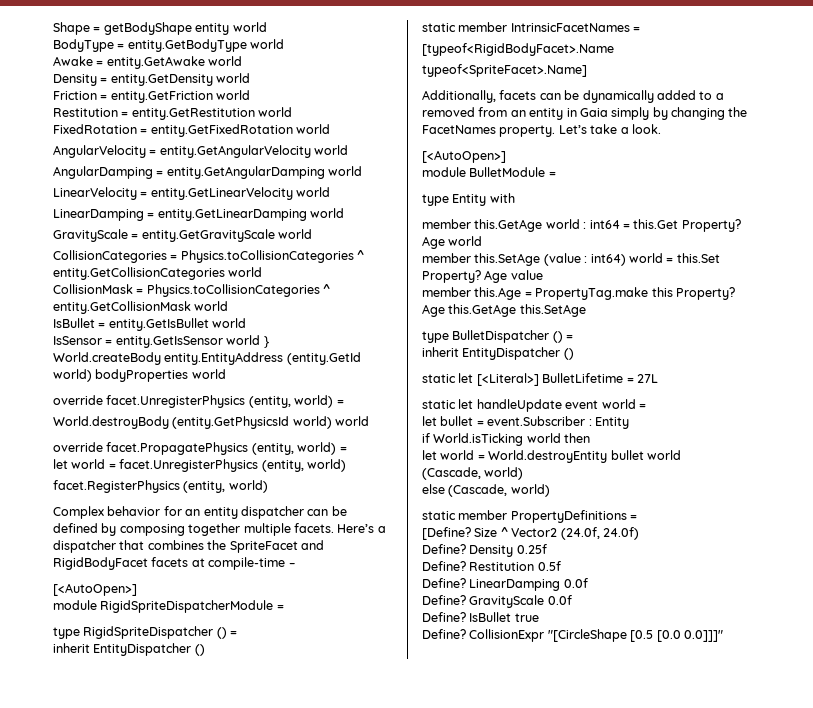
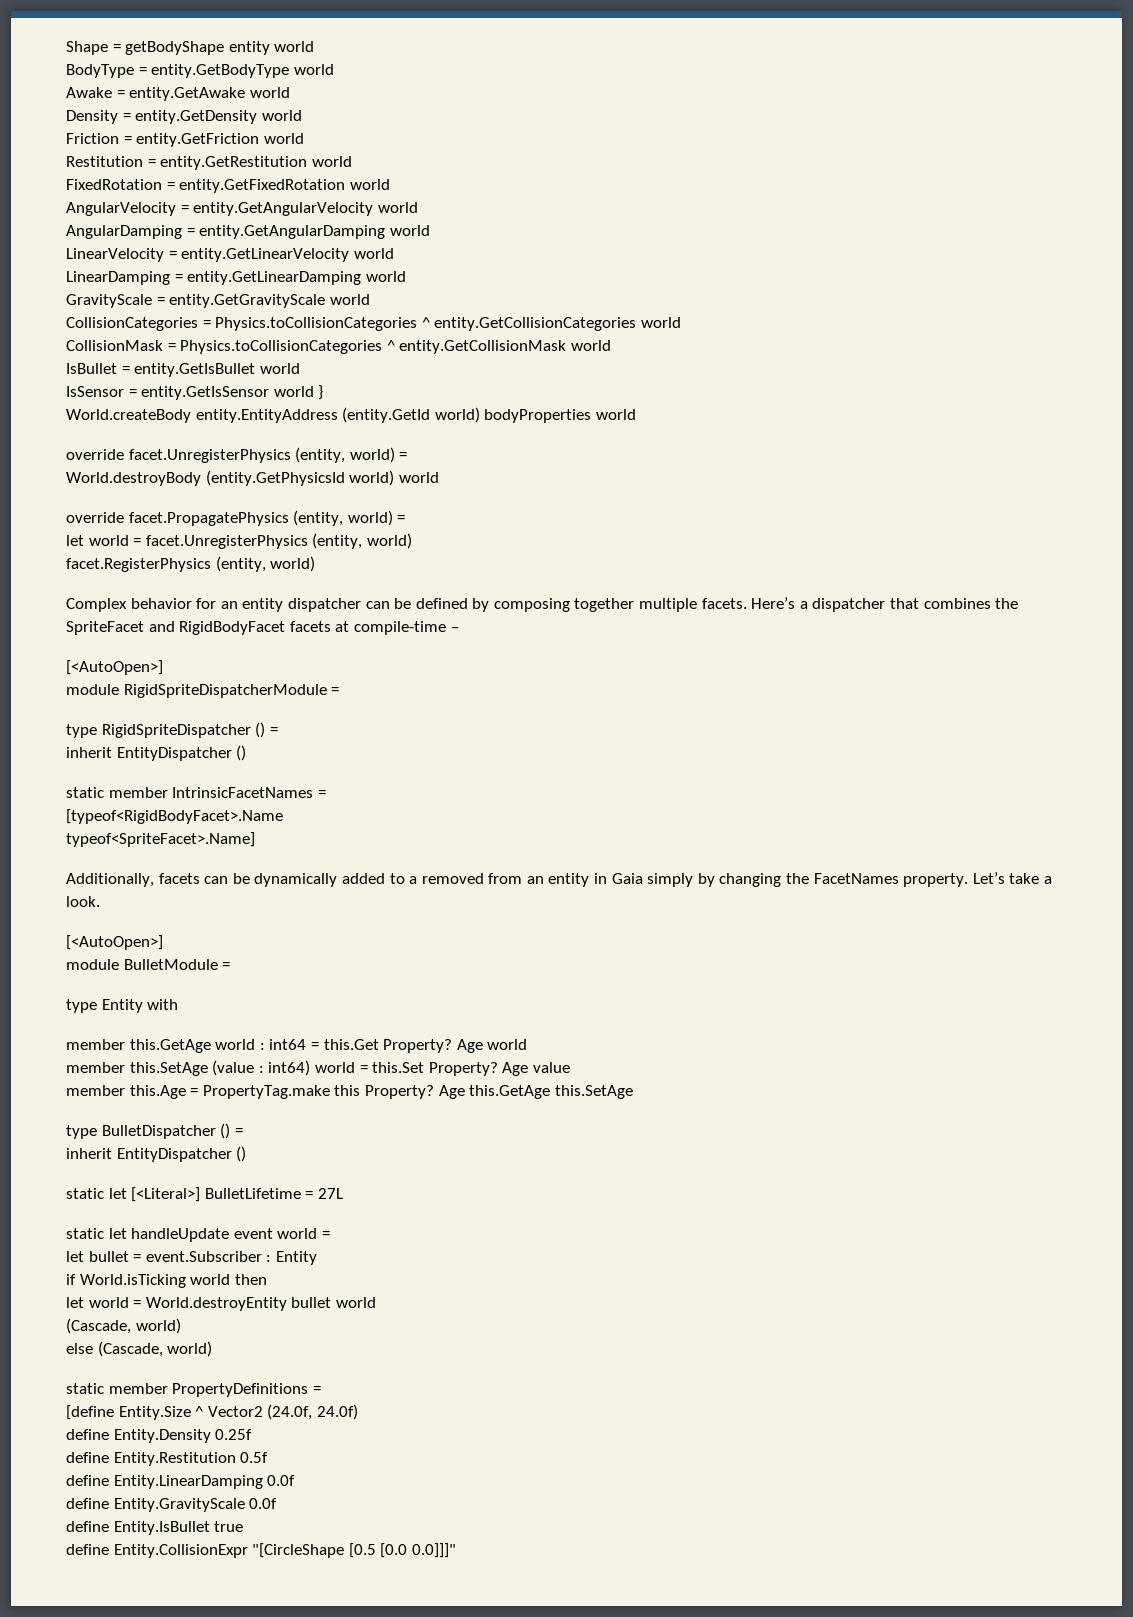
- [Define? Size ^ Vector2 (24.0f, 24.0f)
+ [define Entity.Size ^ Vector2 (24.0f, 24.0f)
- Define? Density 0.25f
+ define Entity.Density 0.25f
- Define? Restitution 0.5f
+ define Entity.Restitution 0.5f
- Define? LinearDamping 0.0f
- Define? GravityScale 0.0f
- Define? IsBullet true
+ define Entity.LinearDamping 0.0f
+ define Entity.GravityScale 0.0f
+ define Entity.IsBullet true
- Define? CollisionExpr "[CircleShape [0.5 [0.0 0.0]]]"
+ define Entity.CollisionExpr "[CircleShape [0.5 [0.0 0.0]]]"

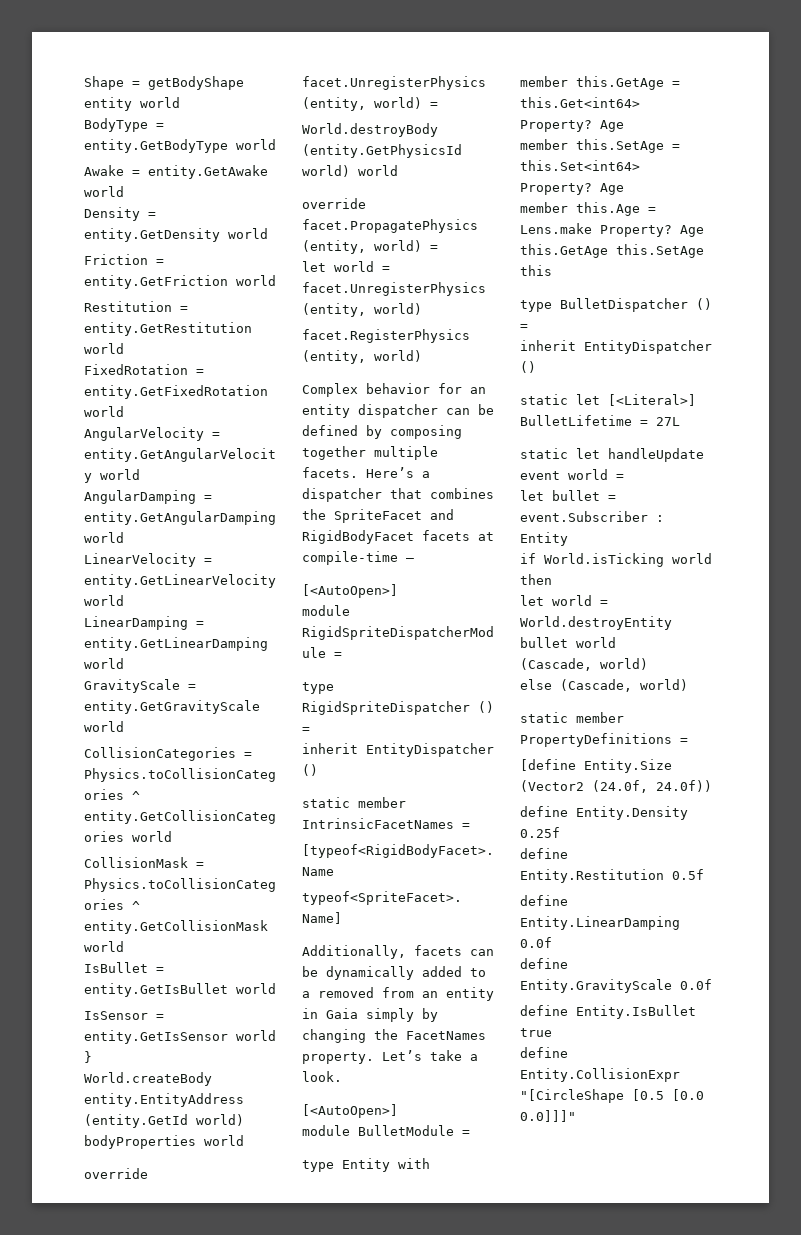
- member this.GetAge world : int64 = this.Get Property? Age world
+ member this.GetAge = this.Get<int64> Property? Age
- member this.SetAge (value : int64) world = this.Set Property? Age value
+ member this.SetAge = this.Set<int64> Property? Age
- member this.Age = PropertyTag.make this Property?
+ member this.Age = Lens.make Property?
- Age this.GetAge this.SetAge
+ Age this.GetAge this.SetAge this
- [define Entity.Size ^ Vector2 (24.0f, 24.0f)
+ [define Entity.Size (Vector2 (24.0f, 24.0f))

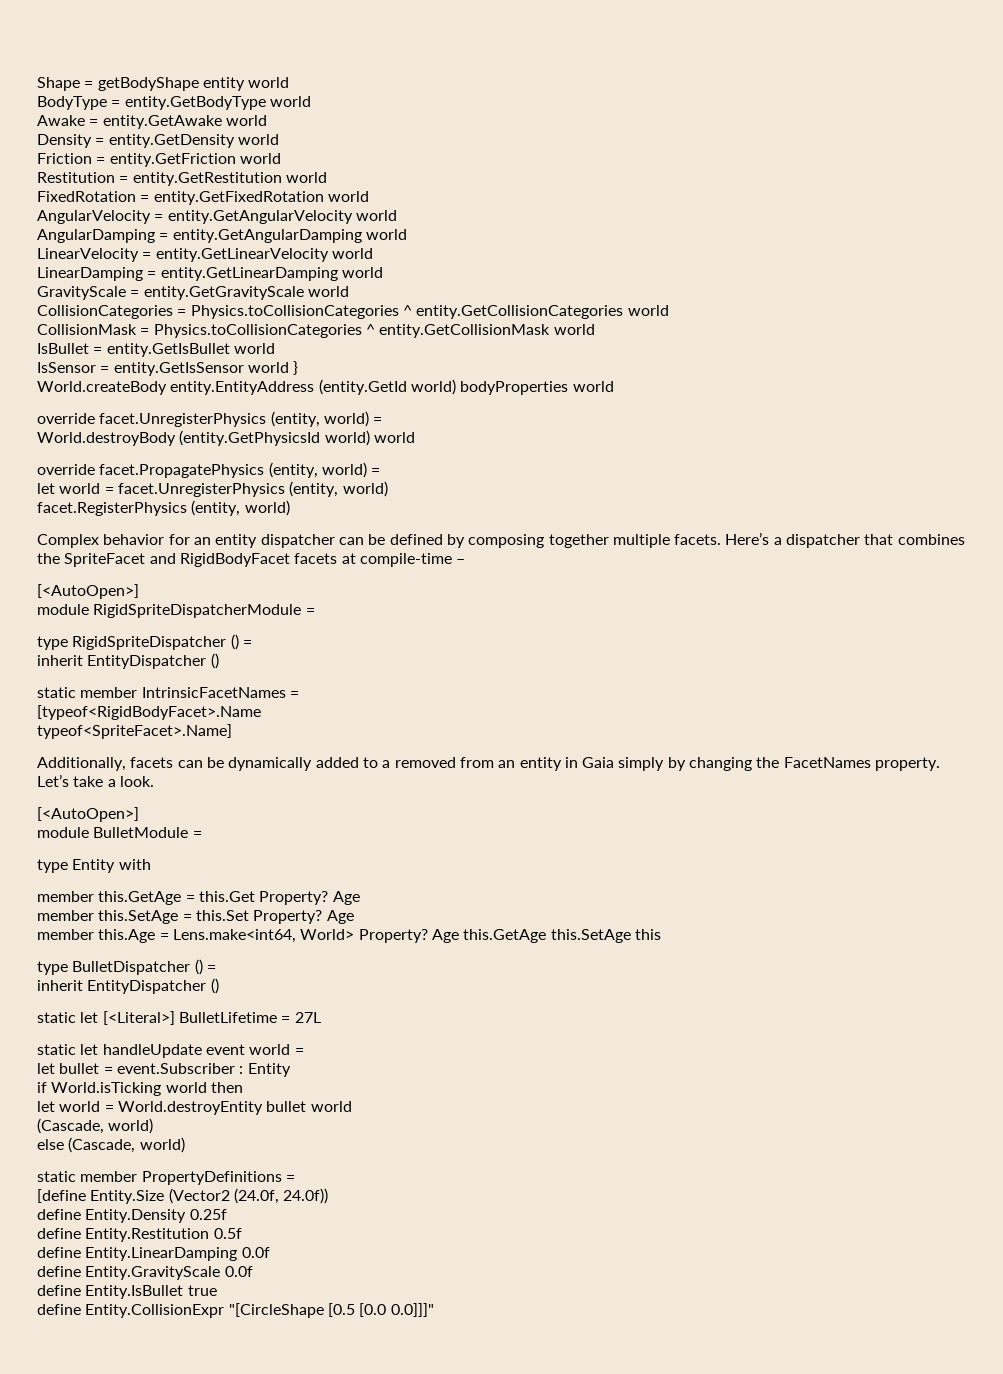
- member this.GetAge = this.Get<int64> Property?
+ member this.GetAge = this.Get Property?
- member this.SetAge = this.Set<int64> Property?
+ member this.SetAge = this.Set Property?
- member this.Age = Lens.make Property?
+ member this.Age = Lens.make<int64, World> Property?

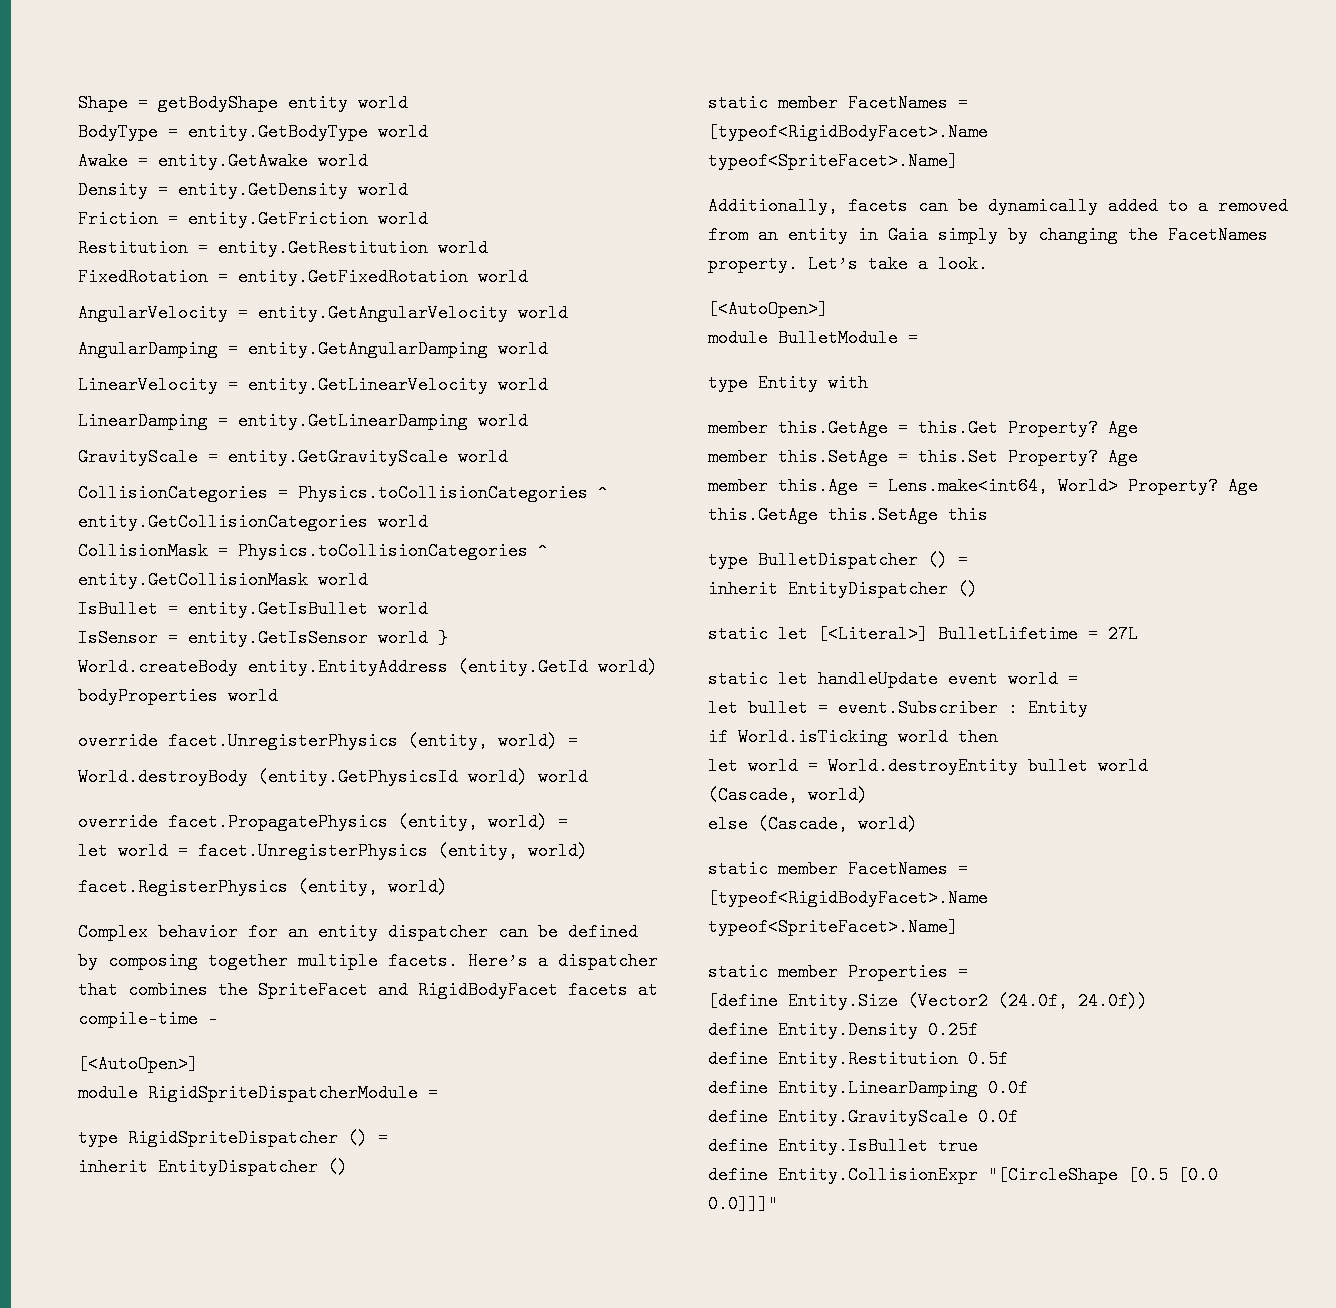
  type RigidSpriteDispatcher () =
  inherit EntityDispatcher ()
- static member IntrinsicFacetNames =
+ static member FacetNames =
  else (Cascade, world)
- static member PropertyDefinitions =
+ static member FacetNames =
+ [typeof<RigidBodyFacet>.Name
+ typeof<SpriteFacet>.Name]
+ static member Properties =

